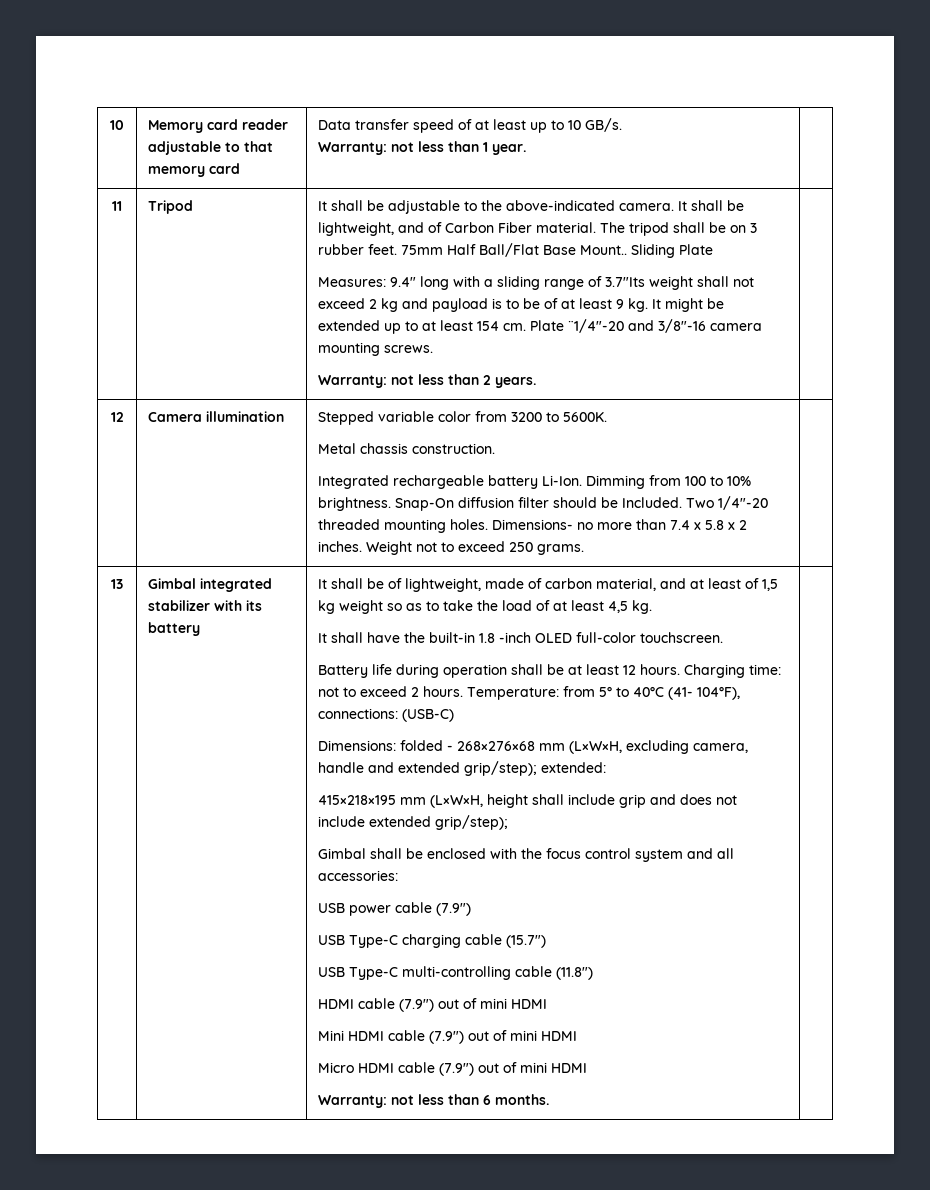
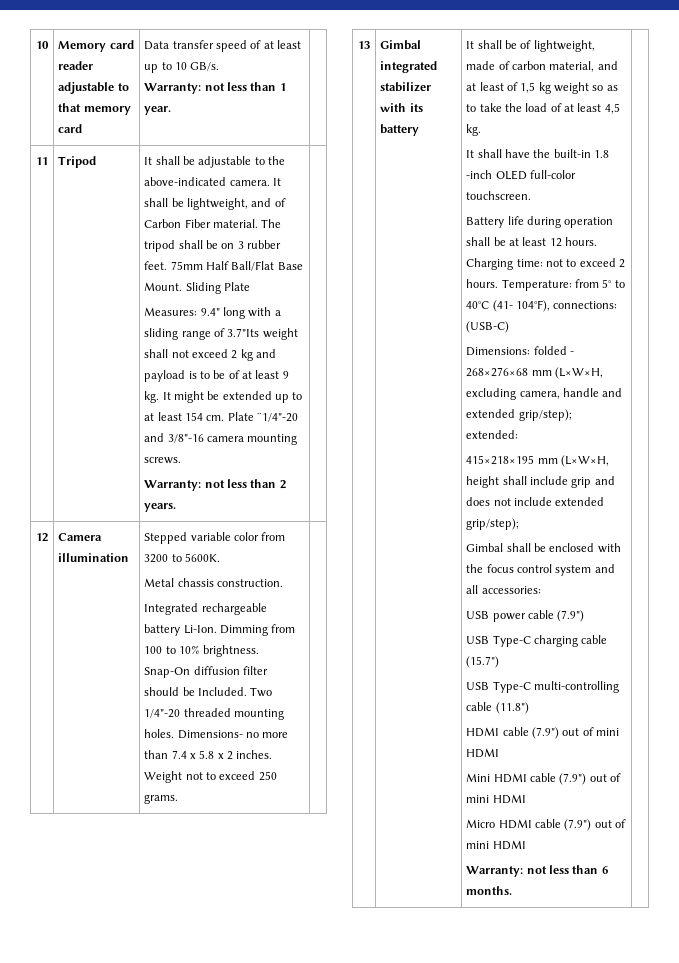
- 75mm Half Ball/Flat Base Mount..
+ 75mm Half Ball/Flat Base Mount.

